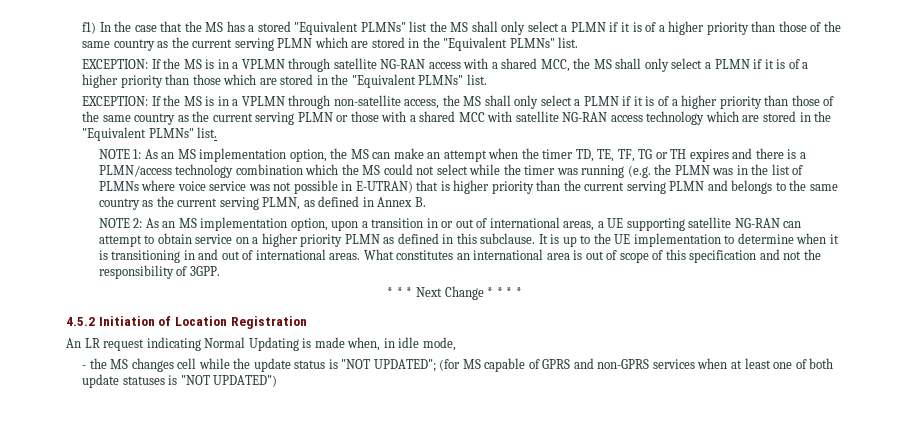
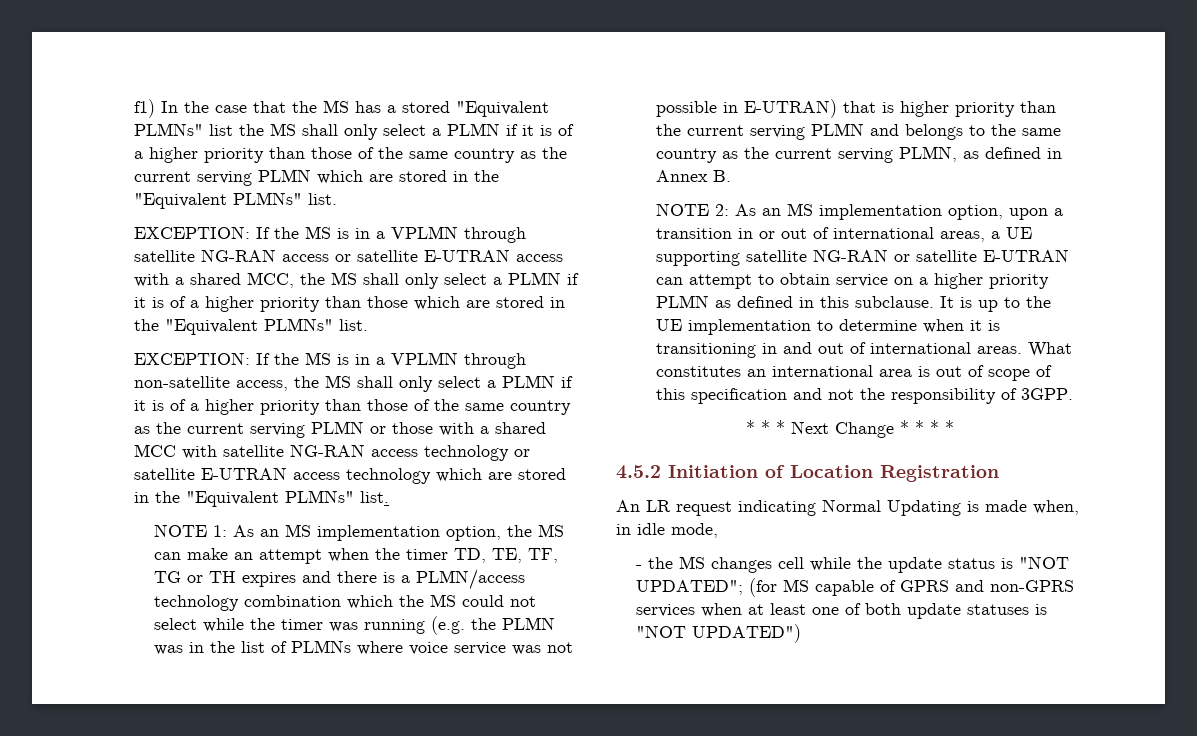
- EXCEPTION: If the MS is in a VPLMN through satellite NG-RAN access with a shared MCC, the MS shall only select a PLMN if it is of a higher priority than those which are stored in the "Equivalent PLMNs" list.
+ EXCEPTION: If the MS is in a VPLMN through satellite NG-RAN access or satellite E-UTRAN access with a shared MCC, the MS shall only select a PLMN if it is of a higher priority than those which are stored in the "Equivalent PLMNs" list.
- EXCEPTION: If the MS is in a VPLMN through non-satellite access, the MS shall only select a PLMN if it is of a higher priority than those of the same country as the current serving PLMN or those with a shared MCC with satellite NG-RAN access technology which are stored in the "Equivalent PLMNs" list.
+ EXCEPTION: If the MS is in a VPLMN through non-satellite access, the MS shall only select a PLMN if it is of a higher priority than those of the same country as the current serving PLMN or those with a shared MCC with satellite NG-RAN access technology or satellite E-UTRAN access technology which are stored in the "Equivalent PLMNs" list.
- NOTE 2: As an MS implementation option, upon a transition in or out of international areas, a UE supporting satellite NG-RAN can attempt to obtain service on a higher priority PLMN as defined in this subclause.
+ NOTE 2: As an MS implementation option, upon a transition in or out of international areas, a UE supporting satellite NG-RAN or satellite E-UTRAN can attempt to obtain service on a higher priority PLMN as defined in this subclause.

